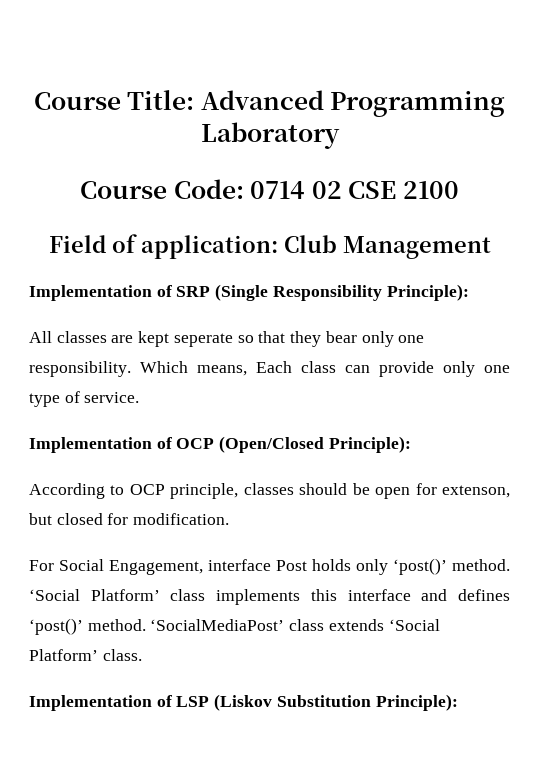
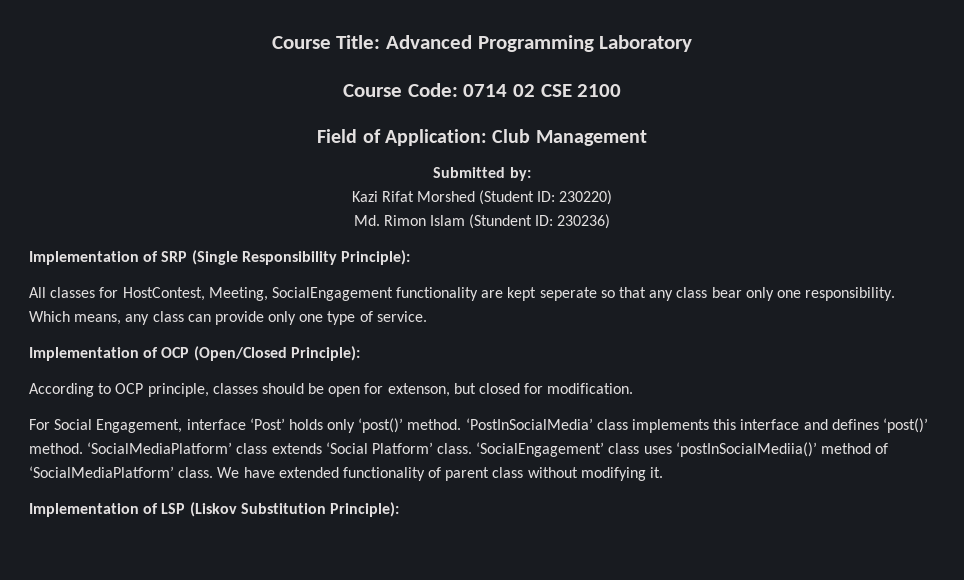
- Field of application: Club Management
+ Field of Application: Club Management
+ Submitted by:
+ Kazi Rifat Morshed (Student ID: 230220)
+ Md. Rimon Islam (Stundent ID: 230236)
- All classes are kept seperate so that they bear only one responsibility.
+ All classes for HostContest, Meeting, SocialEngagement functionality are kept seperate so that any class bear only one responsibility.
- Which means, Each class can provide only one type of service.
+ Which means, any class can provide only one type of service.
- For Social Engagement, interface Post holds only ‘post()’ method.
+ For Social Engagement, interface ‘Post’ holds only ‘post()’ method.
- ‘Social Platform’ class implements this interface and defines ‘post()’ method.
+ ‘PostInSocialMedia’ class implements this interface and defines ‘post()’ method.
- ‘SocialMediaPost’ class extends ‘Social Platform’ class.
+ ‘SocialMediaPlatform’ class extends ‘Social Platform’ class. ‘SocialEngagement’ class uses ‘postInSocialMediia()’ method of ‘SocialMediaPlatform’ class. We have extended functionality of parent class without modifying it.

